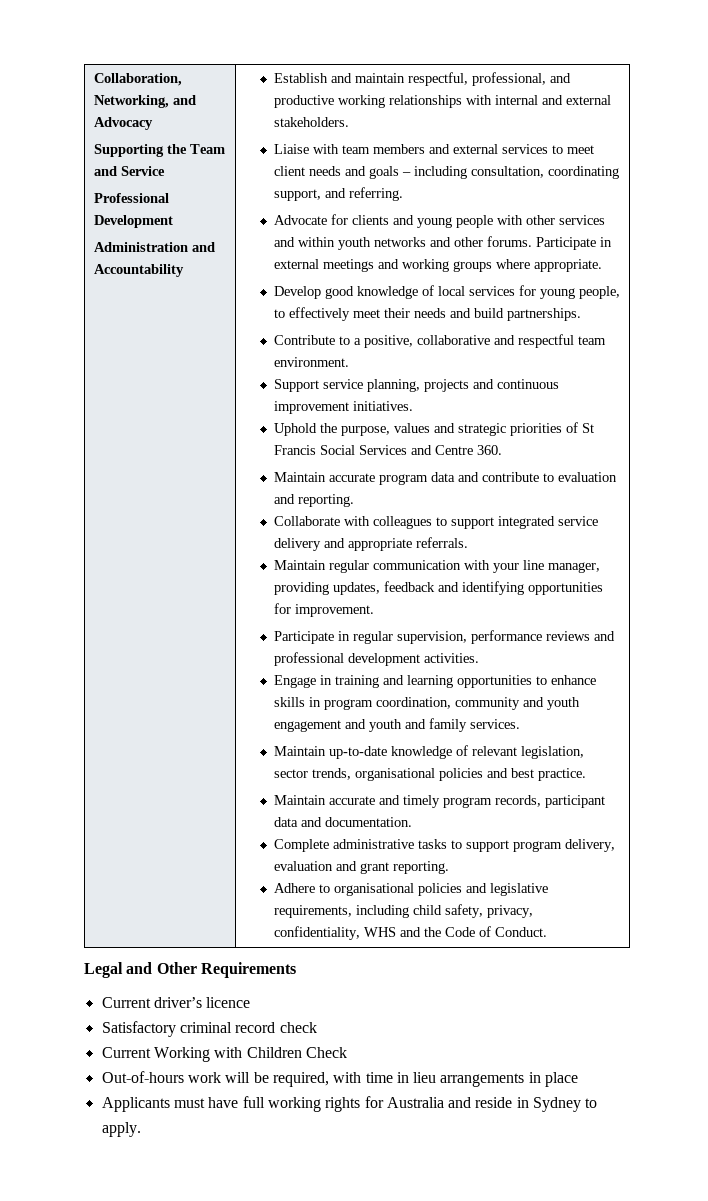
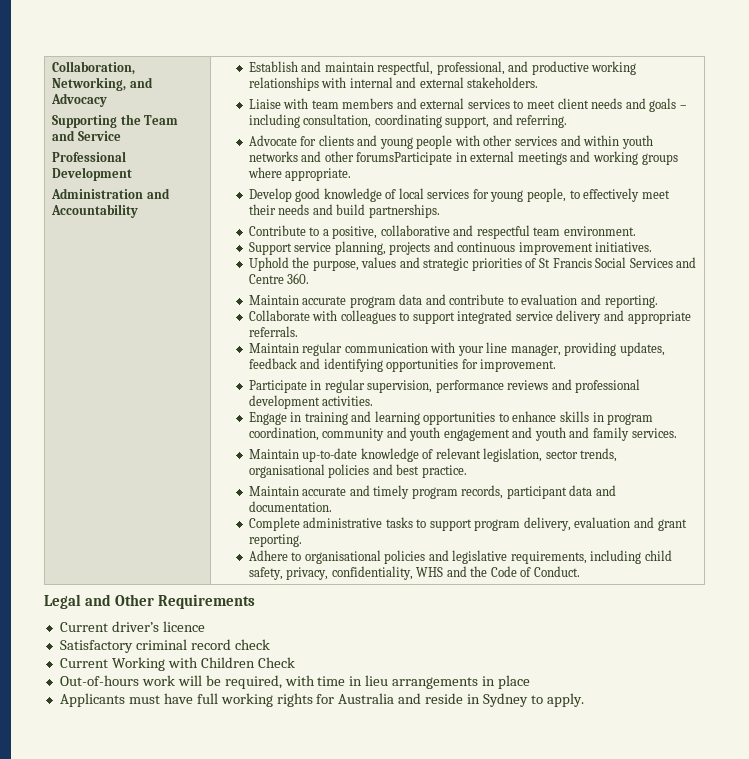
- Advocate for clients and young people with other services and within youth networks and other forums. Participate in external meetings and working groups where appropriate.
+ Advocate for clients and young people with other services and within youth networks and other forumsParticipate in external meetings and working groups where appropriate.

